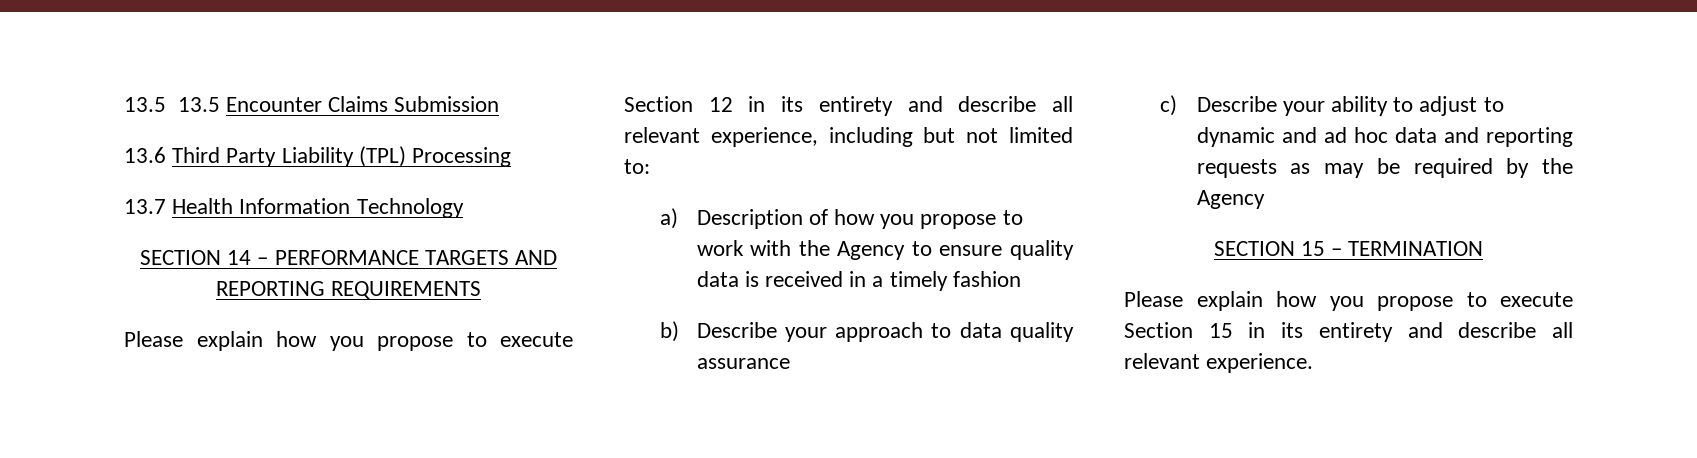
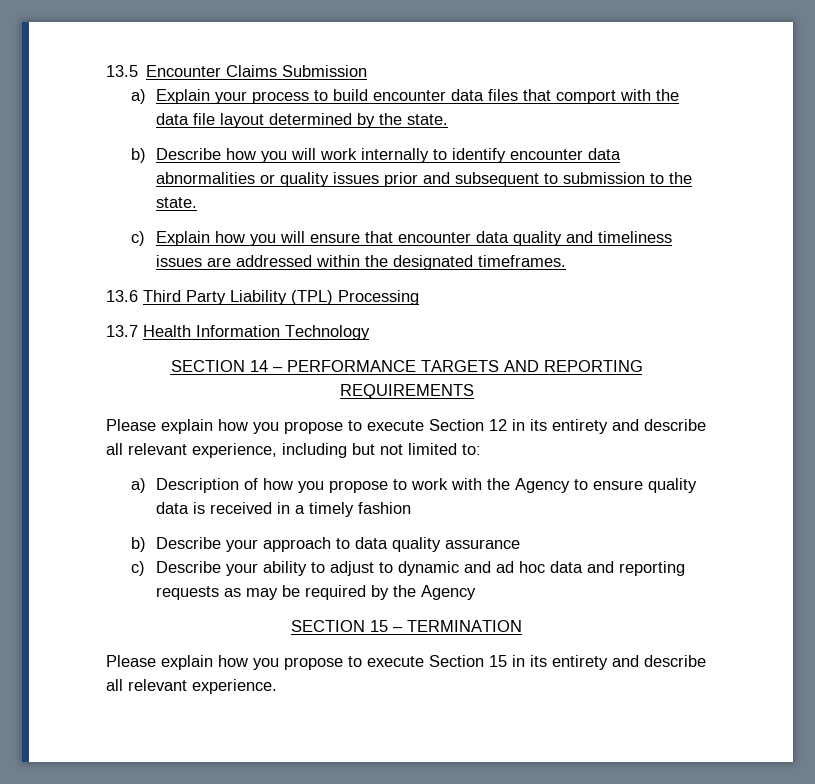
- 13.5 13.5 Encounter Claims Submission
+ 13.5 Encounter Claims Submission
+ a) Explain your process to build encounter data files that comport with the data file layout determined by the state.
+ b) Describe how you will work internally to identify encounter data abnormalities or quality issues prior and subsequent to submission to the state.
+ c) Explain how you will ensure that encounter data quality and timeliness issues are addressed within the designated timeframes.

